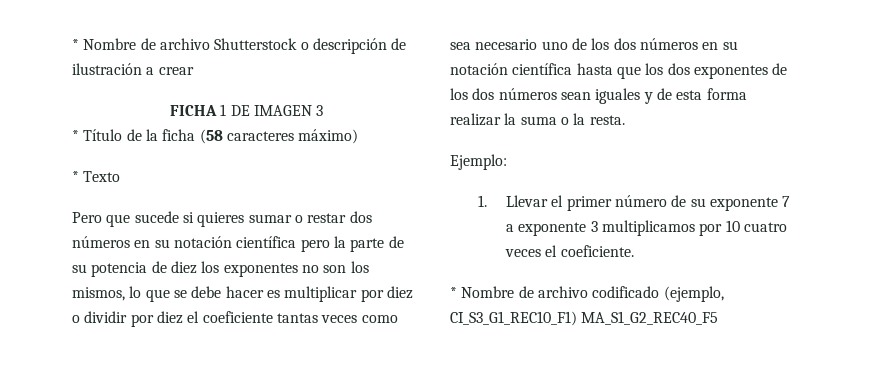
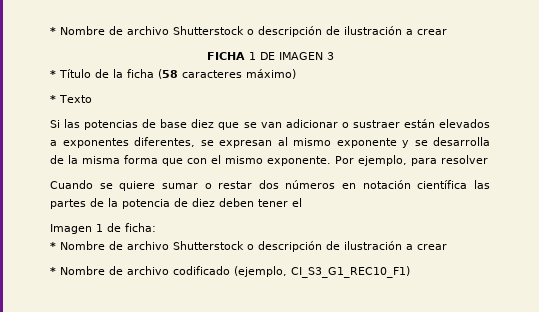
- Pero que sucede si quieres sumar o restar dos números en su notación científica pero la parte de su potencia de diez los exponentes no son los mismos, lo que se debe hacer es multiplicar por diez o dividir por diez el coeficiente tantas veces como sea necesario uno de los dos números en su notación científica hasta que los dos exponentes de los dos números sean iguales y de esta forma realizar la suma o la resta.
- Ejemplo:
- 1. Llevar el primer número de su exponente 7 a exponente 3 multiplicamos por 10 cuatro veces el coeficiente.
+ Si las potencias de base diez que se van adicionar o sustraer están elevados a exponentes diferentes, se expresan al mismo exponente y se desarrolla de la misma forma que con el mismo exponente. Por ejemplo, para resolver
+ Cuando se quiere sumar o restar dos números en notación científica las partes de la potencia de diez deben tener el
+ Imagen 1 de ficha:
+ * Nombre de archivo Shutterstock o descripción de ilustración a crear
- * Nombre de archivo codificado (ejemplo, CI_S3_G1_REC10_F1) MA_S1_G2_REC40_F5
+ * Nombre de archivo codificado (ejemplo, CI_S3_G1_REC10_F1)

